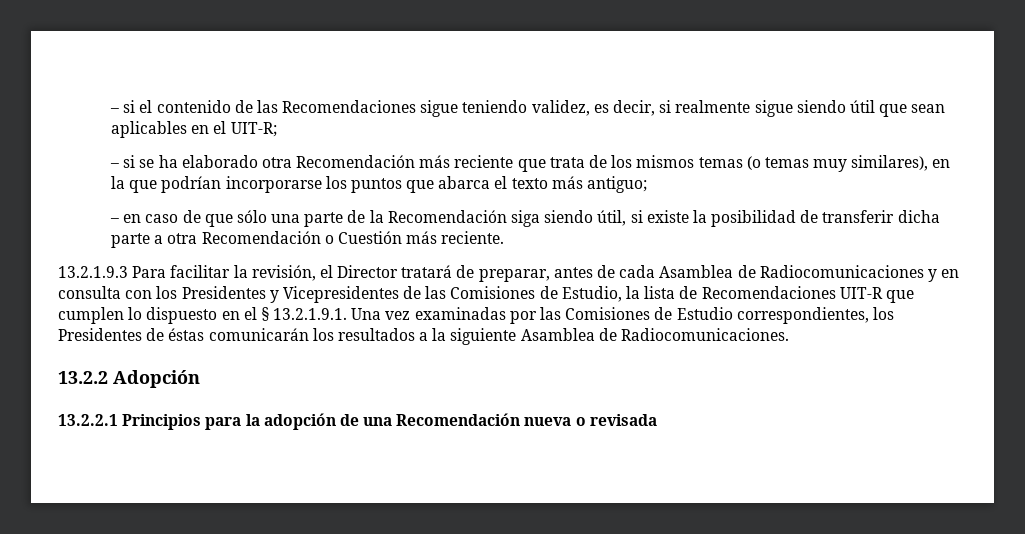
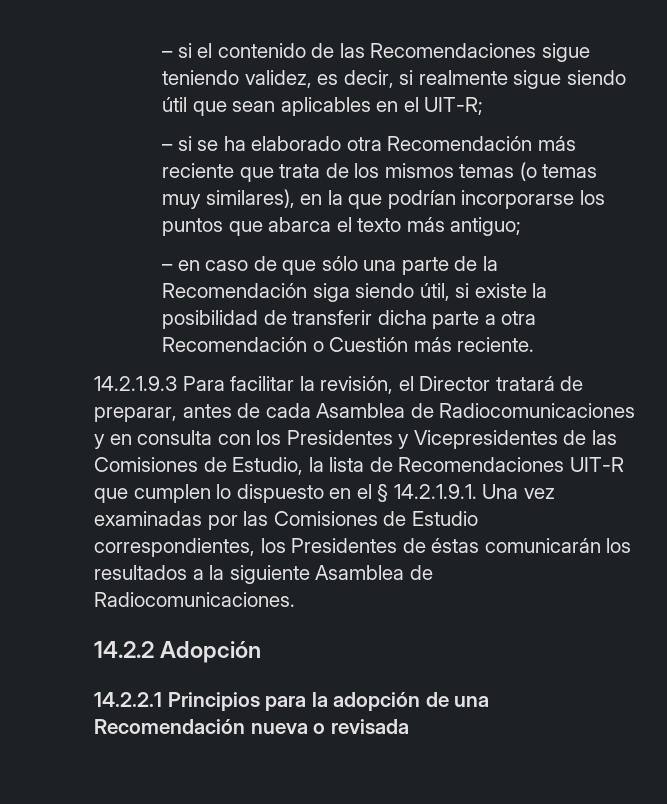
- 13.2.1.9.3 Para facilitar la revisión, el Director tratará de preparar, antes de cada Asamblea de Radiocomunicaciones y en consulta con los Presidentes y Vicepresidentes de las Comisiones de Estudio, la lista de Recomendaciones UIT-R que cumplen lo dispuesto en el § 13.2.1.9.1. Una vez examinadas por las Comisiones de Estudio correspondientes, los Presidentes de éstas comunicarán los resultados a la siguiente Asamblea de Radiocomunicaciones.
+ 14.2.1.9.3 Para facilitar la revisión, el Director tratará de preparar, antes de cada Asamblea de Radiocomunicaciones y en consulta con los Presidentes y Vicepresidentes de las Comisiones de Estudio, la lista de Recomendaciones UIT-R que cumplen lo dispuesto en el § 14.2.1.9.1. Una vez examinadas por las Comisiones de Estudio correspondientes, los Presidentes de éstas comunicarán los resultados a la siguiente Asamblea de Radiocomunicaciones.
- 13.2.2 Adopción
+ 14.2.2 Adopción
- 13.2.2.1 Principios para la adopción de una Recomendación nueva o revisada
+ 14.2.2.1 Principios para la adopción de una Recomendación nueva o revisada

